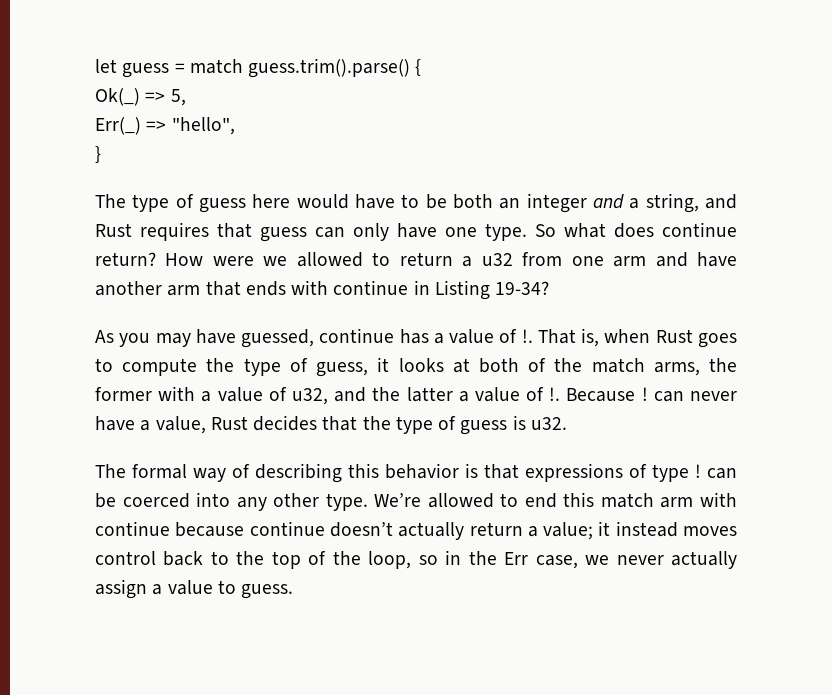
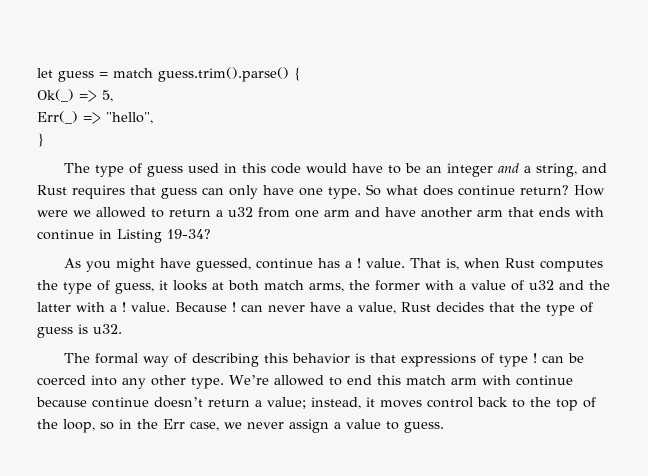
- The type of guess here would have to be both an integer and a string, and Rust requires that guess can only have one type.
+ The type of guess used in this code would have to be an integer and a string, and Rust requires that guess can only have one type.
- As you may have guessed, continue has a value of !.
+ As you might have guessed, continue has a ! value.
- That is, when Rust goes to compute the type of guess, it looks at both of the match arms, the former with a value of u32, and the latter a value of !.
+ That is, when Rust computes the type of guess, it looks at both match arms, the former with a value of u32 and the latter with a ! value.
- We’re allowed to end this match arm with continue because continue doesn’t actually return a value; it instead moves control back to the top of the loop, so in the Err case, we never actually assign a value to guess.
+ We’re allowed to end this match arm with continue because continue doesn’t return a value; instead, it moves control back to the top of the loop, so in the Err case, we never assign a value to guess.

